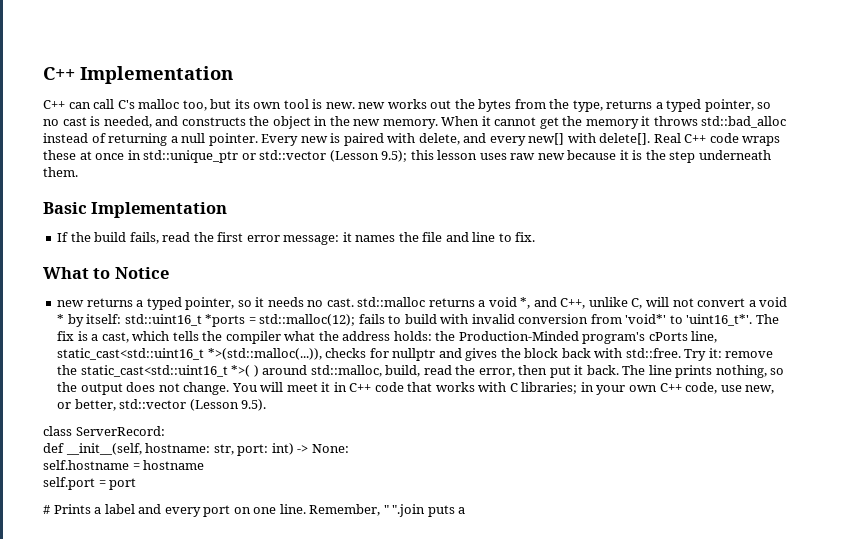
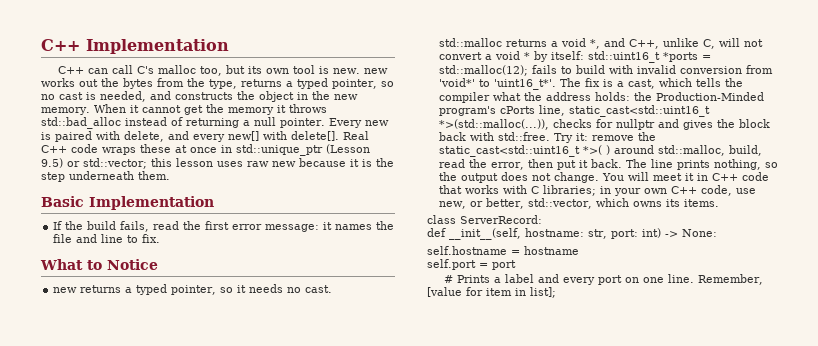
- Real C++ code wraps these at once in std::unique_ptr or std::vector (Lesson 9.5); this lesson uses raw new because it is the step underneath them.
+ Real C++ code wraps these at once in std::unique_ptr (Lesson 9.5) or std::vector; this lesson uses raw new because it is the step underneath them.
- You will meet it in C++ code that works with C libraries; in your own C++ code, use new, or better, std::vector (Lesson 9.5).
+ You will meet it in C++ code that works with C libraries; in your own C++ code, use new, or better, std::vector, which owns its items.
- Remember, " ".join puts a
+ Remember, [value for item in list];

